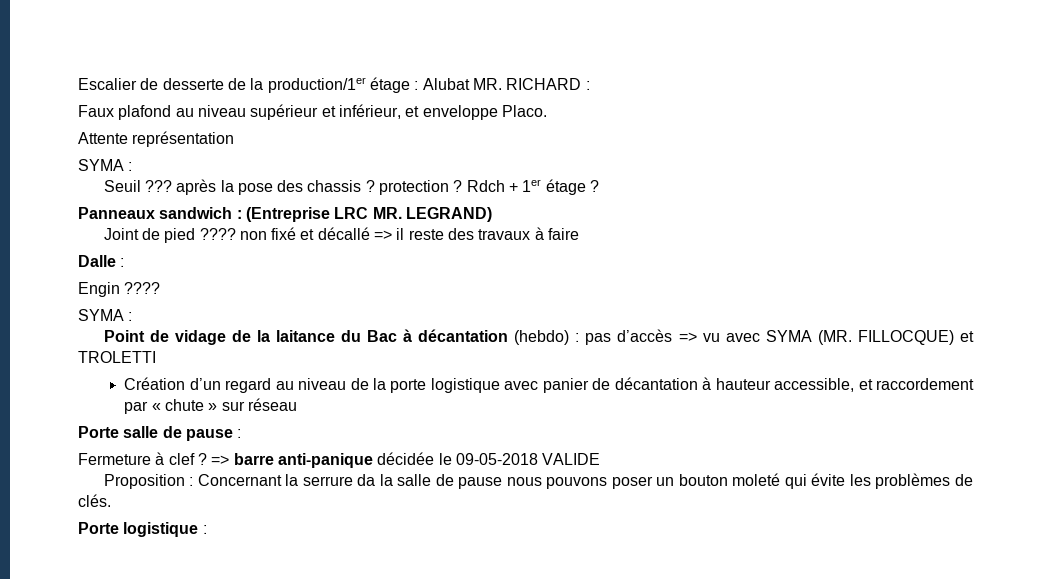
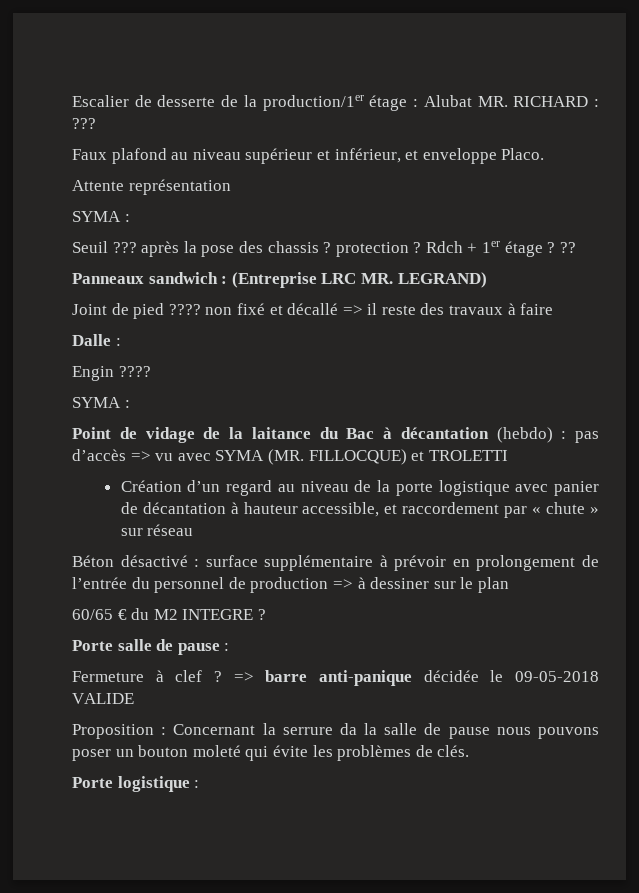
- Escalier de desserte de la production/1er étage : Alubat MR. RICHARD :
+ Escalier de desserte de la production/1er étage : Alubat MR. RICHARD : ???
+ ??
+ Béton désactivé : surface supplémentaire à prévoir en prolongement de l’entrée du personnel de production => à dessiner sur le plan
+ 60/65 € du M2 INTEGRE ?

